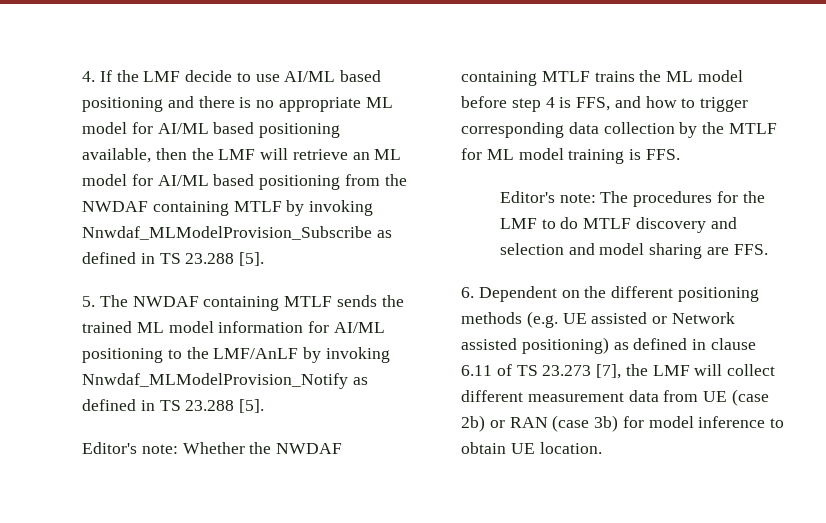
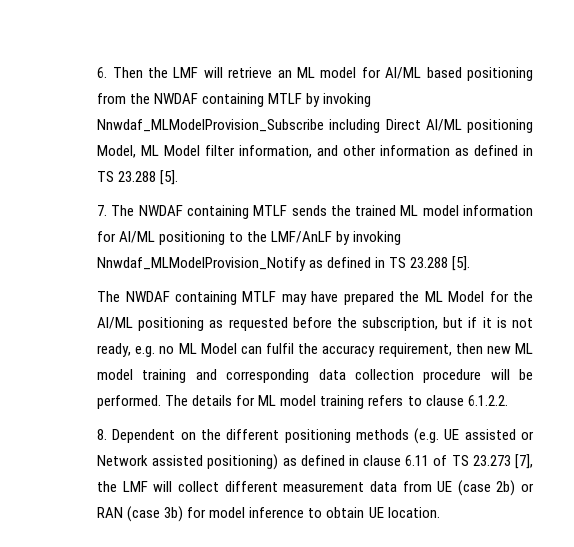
- 4. If the LMF decide to use AI/ML based positioning and there is no appropriate ML model for AI/ML based positioning available, then the LMF will retrieve an ML model for AI/ML based positioning from the NWDAF containing MTLF by invoking Nnwdaf_MLModelProvision_Subscribe as defined in TS 23.288 [5].
- 5. The NWDAF containing MTLF sends the trained ML model information for AI/ML positioning to the LMF/AnLF by invoking Nnwdaf_MLModelProvision_Notify as defined in TS 23.288 [5].
+ 6. Then the LMF will retrieve an ML model for AI/ML based positioning from the NWDAF containing MTLF by invoking Nnwdaf_MLModelProvision_Subscribe including Direct AI/ML positioning Model, ML Model filter information, and other information as defined in TS 23.288 [5].
+ 7. The NWDAF containing MTLF sends the trained ML model information for AI/ML positioning to the LMF/AnLF by invoking Nnwdaf_MLModelProvision_Notify as defined in TS 23.288 [5].
- Editor's note: Whether the NWDAF containing MTLF trains the ML model before step 4 is FFS, and how to trigger corresponding data collection by the MTLF for ML model training is FFS.
- Editor's note: The procedures for the LMF to do MTLF discovery and selection and model sharing are FFS.
- 6. Dependent on the different positioning methods (e.g. UE assisted or Network assisted positioning) as defined in clause 6.11 of TS 23.273 [7], the LMF will collect different measurement data from UE (case 2b) or RAN (case 3b) for model inference to obtain UE location.
+ The NWDAF containing MTLF may have prepared the ML Model for the AI/ML positioning as requested before the subscription, but if it is not ready, e.g. no ML Model can fulfil the accuracy requirement, then new ML model training and corresponding data collection procedure will be performed. The details for ML model training refers to clause 6.1.2.2.
+ 8. Dependent on the different positioning methods (e.g. UE assisted or Network assisted positioning) as defined in clause 6.11 of TS 23.273 [7], the LMF will collect different measurement data from UE (case 2b) or RAN (case 3b) for model inference to obtain UE location.

